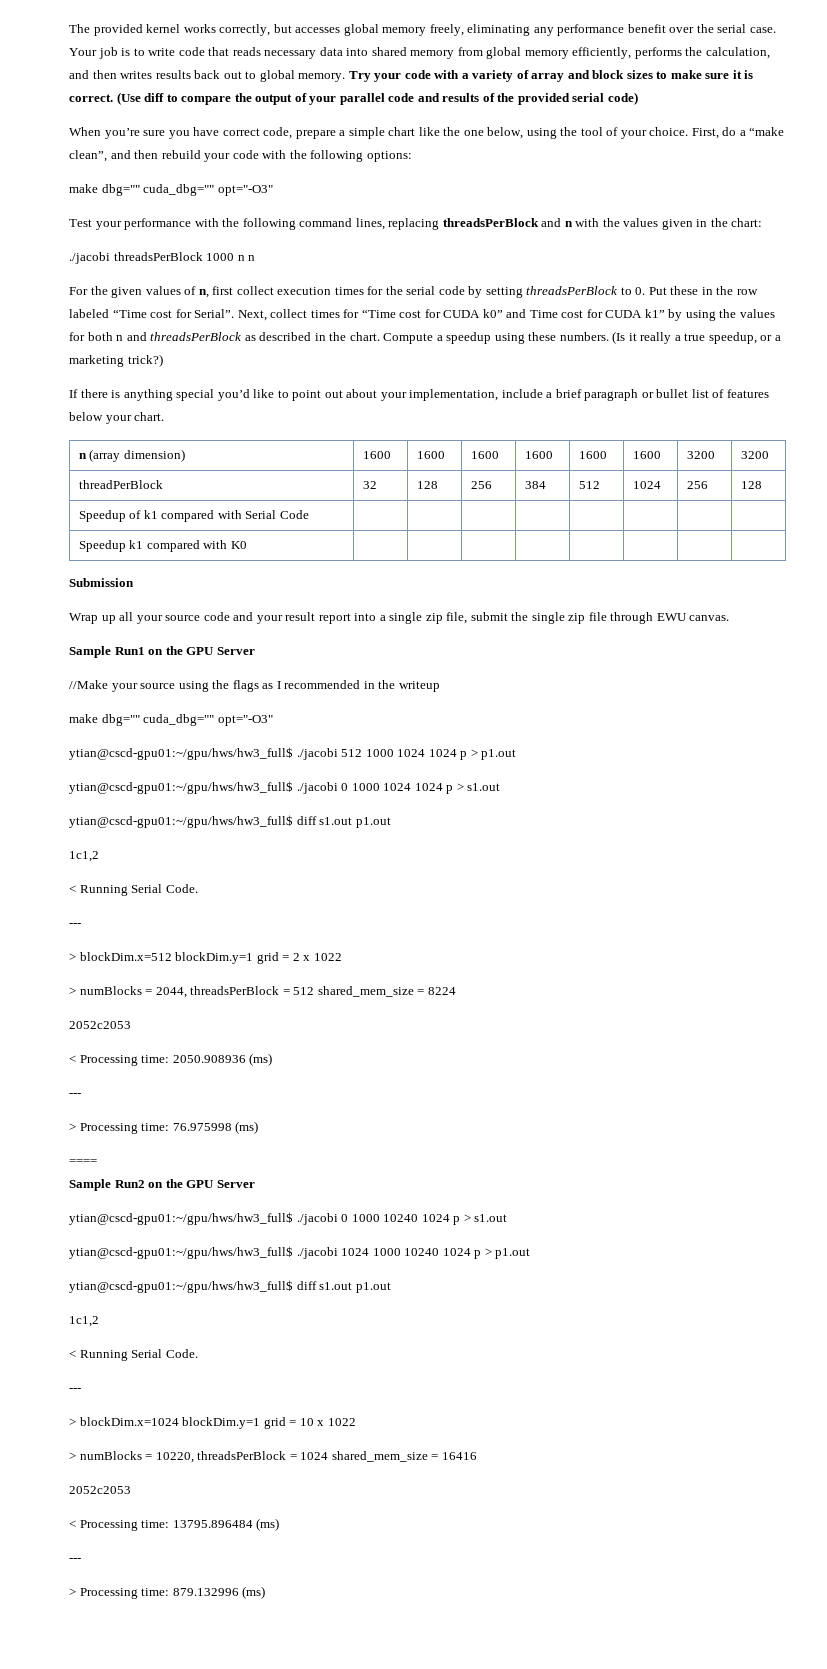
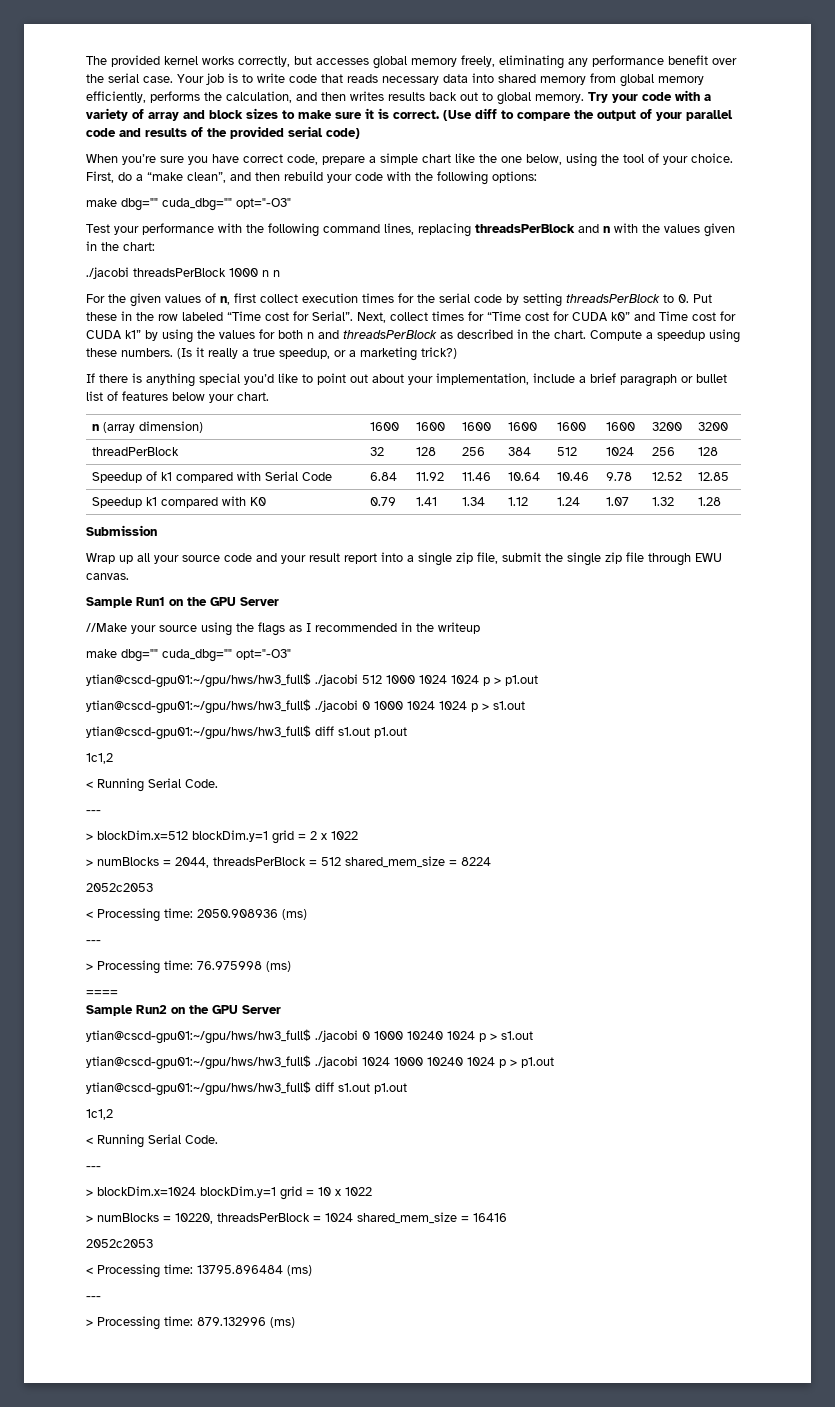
- Speedup of k1 compared with Serial Code | | | | | | | |
+ Speedup of k1 compared with Serial Code | 6.84 | 11.92 | 11.46 | 10.64 | 10.46 | 9.78 | 12.52 | 12.85
- Speedup k1 compared with K0 | | | | | | | |
+ Speedup k1 compared with K0 | 0.79 | 1.41 | 1.34 | 1.12 | 1.24 | 1.07 | 1.32 | 1.28

